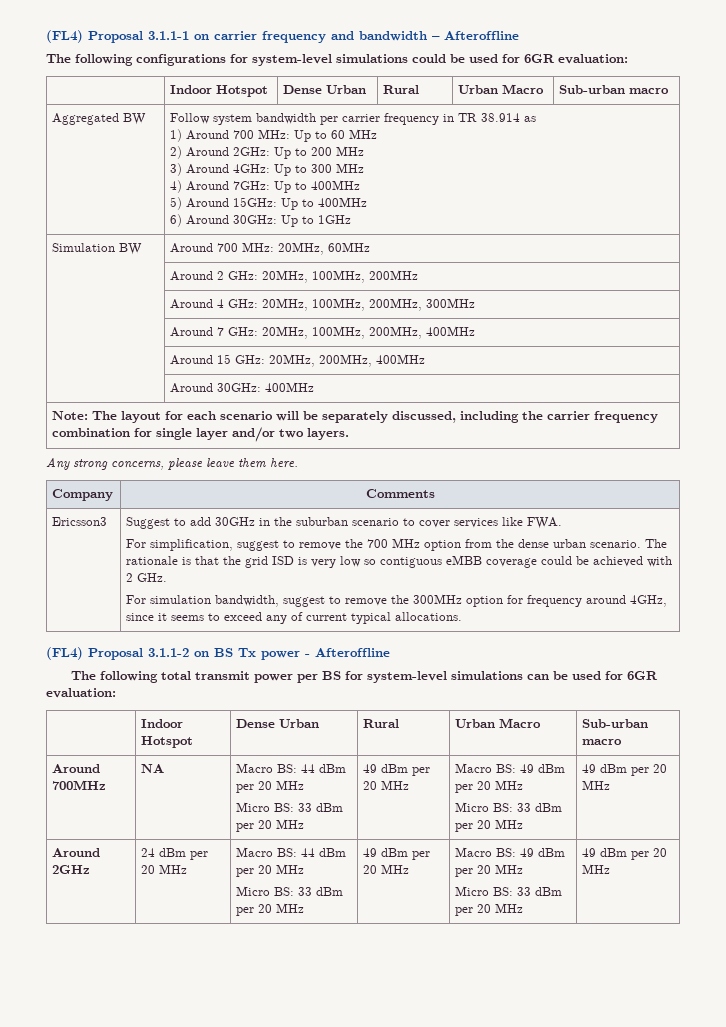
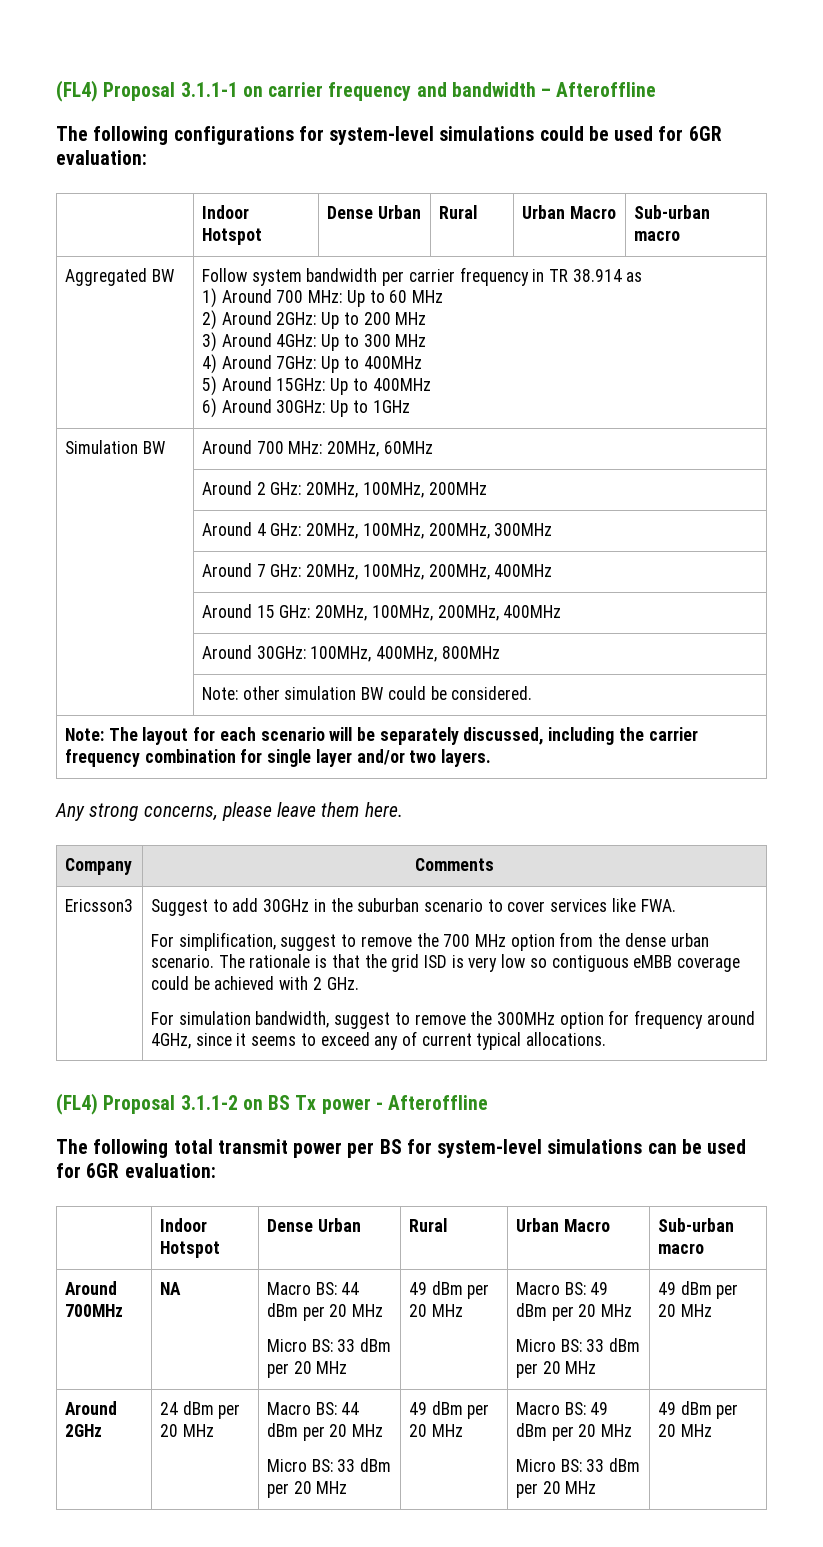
- | Around 15 GHz: 20MHz, 200MHz, 400MHz
+ | Around 15 GHz: 20MHz, 100MHz, 200MHz, 400MHz
- | Around 30GHz: 400MHz
+ | Around 30GHz: 100MHz, 400MHz, 800MHz
+ | Note: other simulation BW could be considered.

